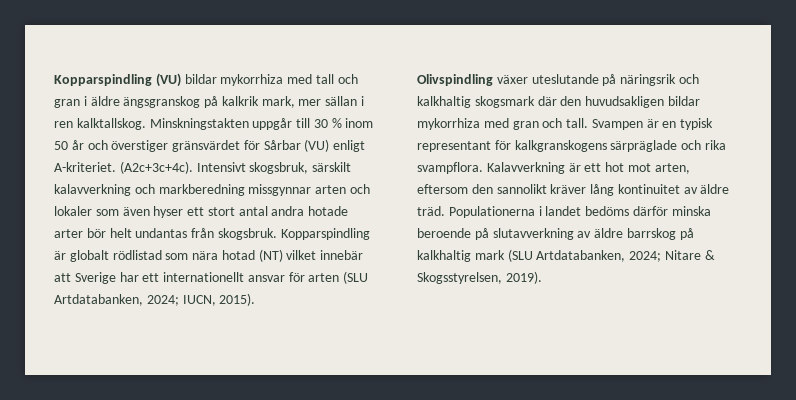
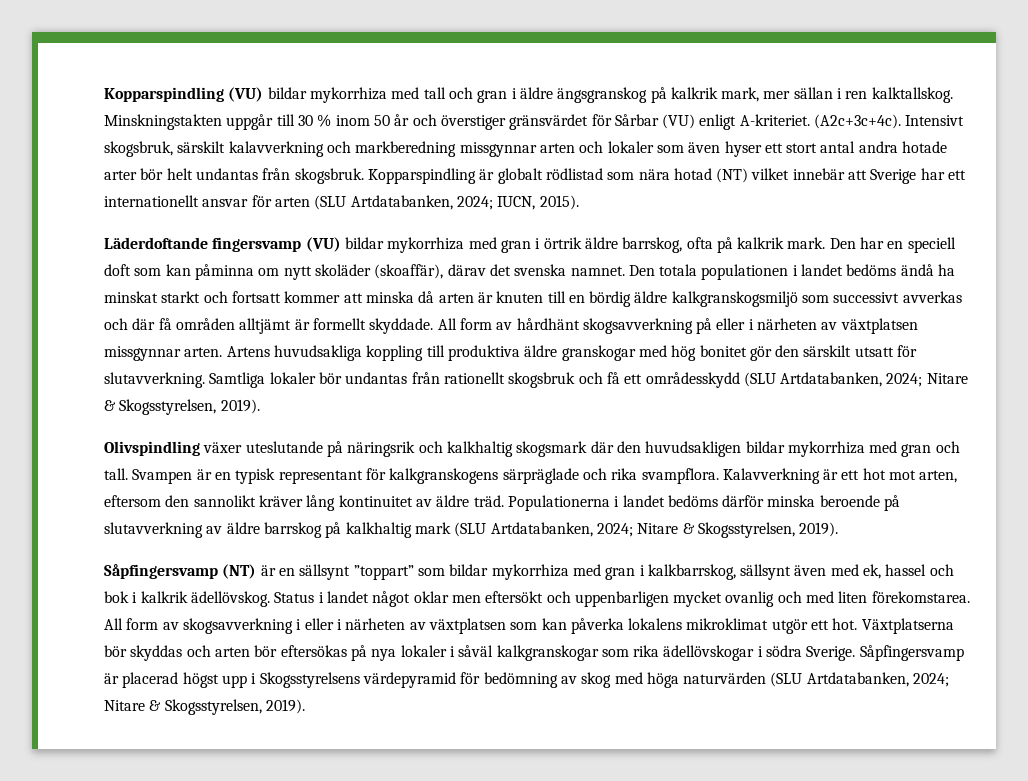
+ Läderdoftande fingersvamp (VU) bildar mykorrhiza med gran i örtrik äldre barrskog, ofta på kalkrik mark. Den har en speciell doft som kan påminna om nytt skoläder (skoaffär), därav det svenska namnet. Den totala populationen i landet bedöms ändå ha minskat starkt och fortsatt kommer att minska då arten är knuten till en bördig äldre kalkgranskogsmiljö som successivt avverkas och där få områden alltjämt är formellt skyddade. All form av hårdhänt skogsavverkning på eller i närheten av växtplatsen missgynnar arten. Artens huvudsakliga koppling till produktiva äldre granskogar med hög bonitet gör den särskilt utsatt för slutavverkning. Samtliga lokaler bör undantas från rationellt skogsbruk och få ett områdesskydd (SLU Artdatabanken, 2024; Nitare & Skogsstyrelsen, 2019).
+ Såpfingersvamp (NT) är en sällsynt ”toppart” som bildar mykorrhiza med gran i kalkbarrskog, sällsynt även med ek, hassel och bok i kalkrik ädellövskog. Status i landet något oklar men eftersökt och uppenbarligen mycket ovanlig och med liten förekomstarea. All form av skogsavverkning i eller i närheten av växtplatsen som kan påverka lokalens mikroklimat utgör ett hot. Växtplatserna bör skyddas och arten bör eftersökas på nya lokaler i såväl kalkgranskogar som rika ädellövskogar i södra Sverige. Såpfingersvamp är placerad högst upp i Skogsstyrelsens värdepyramid för bedömning av skog med höga naturvärden (SLU Artdatabanken, 2024; Nitare & Skogsstyrelsen, 2019).

